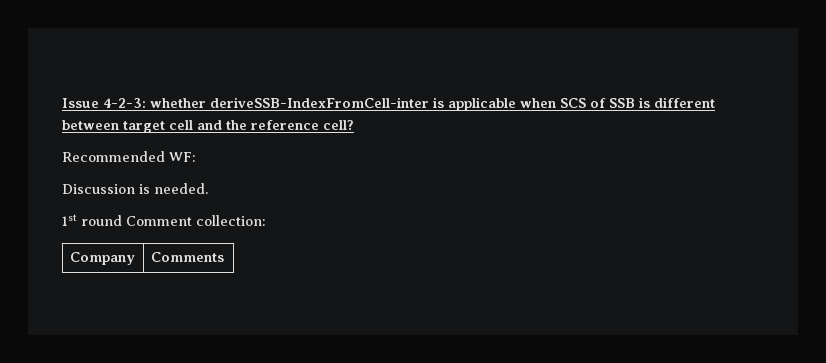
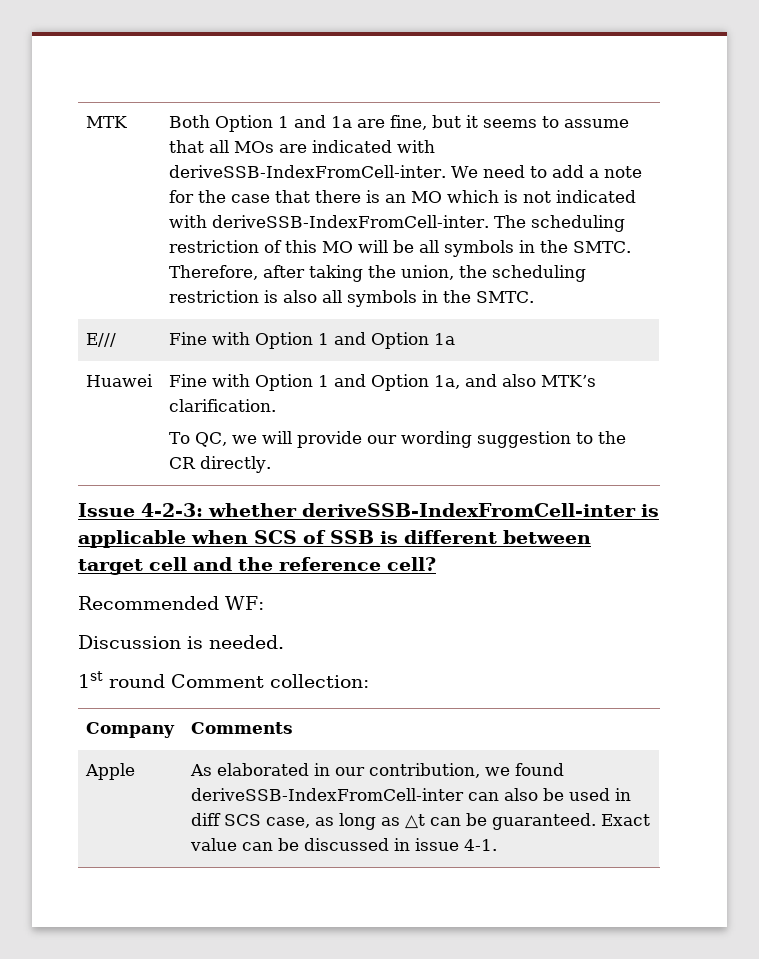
+ MTK | Both Option 1 and 1a are fine, but it seems to assume that all MOs are indicated with deriveSSB-IndexFromCell-inter. We need to add a note for the case that there is an MO which is not indicated with deriveSSB-IndexFromCell-inter. The scheduling restriction of this MO will be all symbols in the SMTC. Therefore, after taking the union, the scheduling restriction is also all symbols in the SMTC.
+ E/// | Fine with Option 1 and Option 1a
+ Huawei | Fine with Option 1 and Option 1a, and also MTK’s clarification.
+ To QC, we will provide our wording suggestion to the CR directly.
+ Apple | As elaborated in our contribution, we found deriveSSB-IndexFromCell-inter can also be used in diff SCS case, as long as △t can be guaranteed. Exact value can be discussed in issue 4-1.

